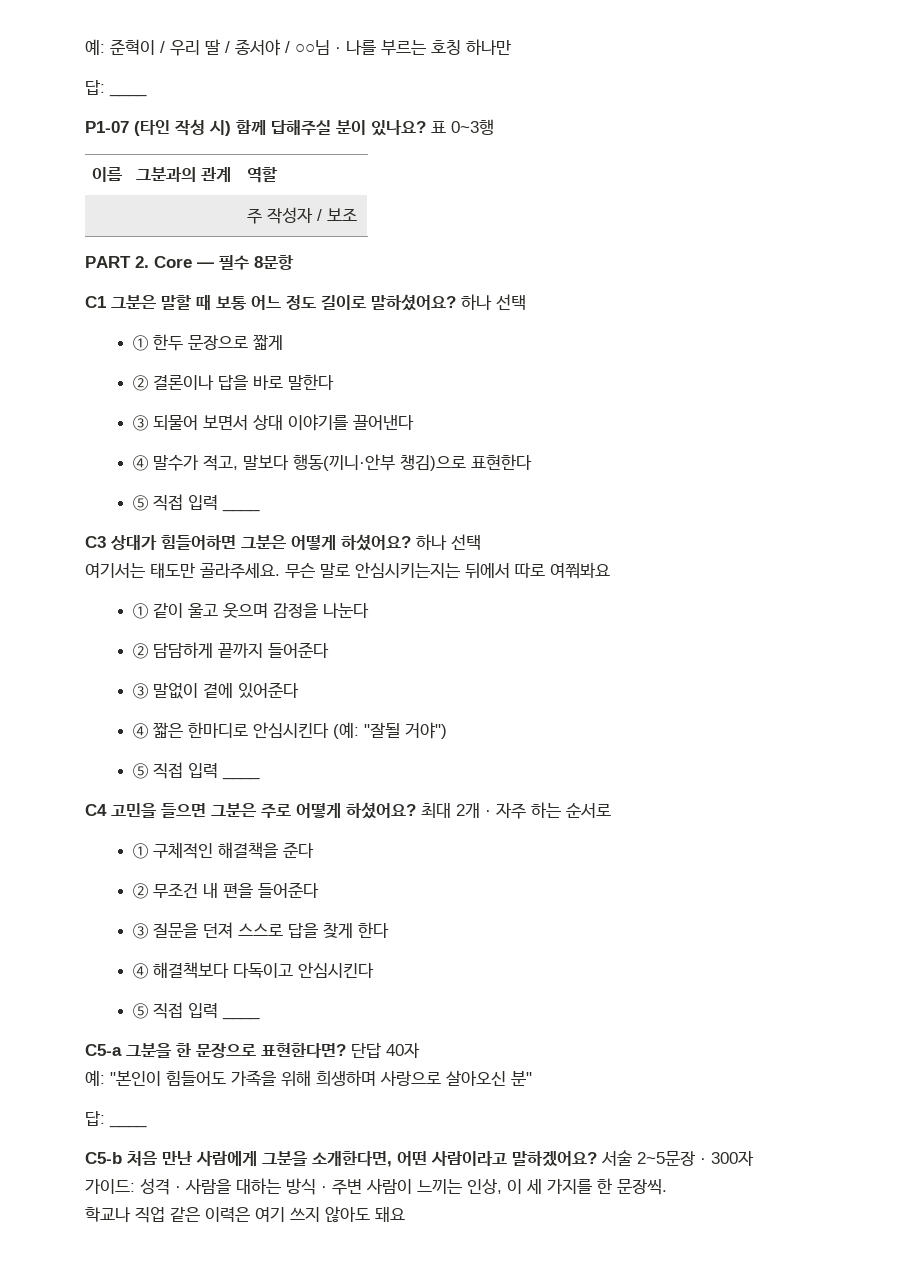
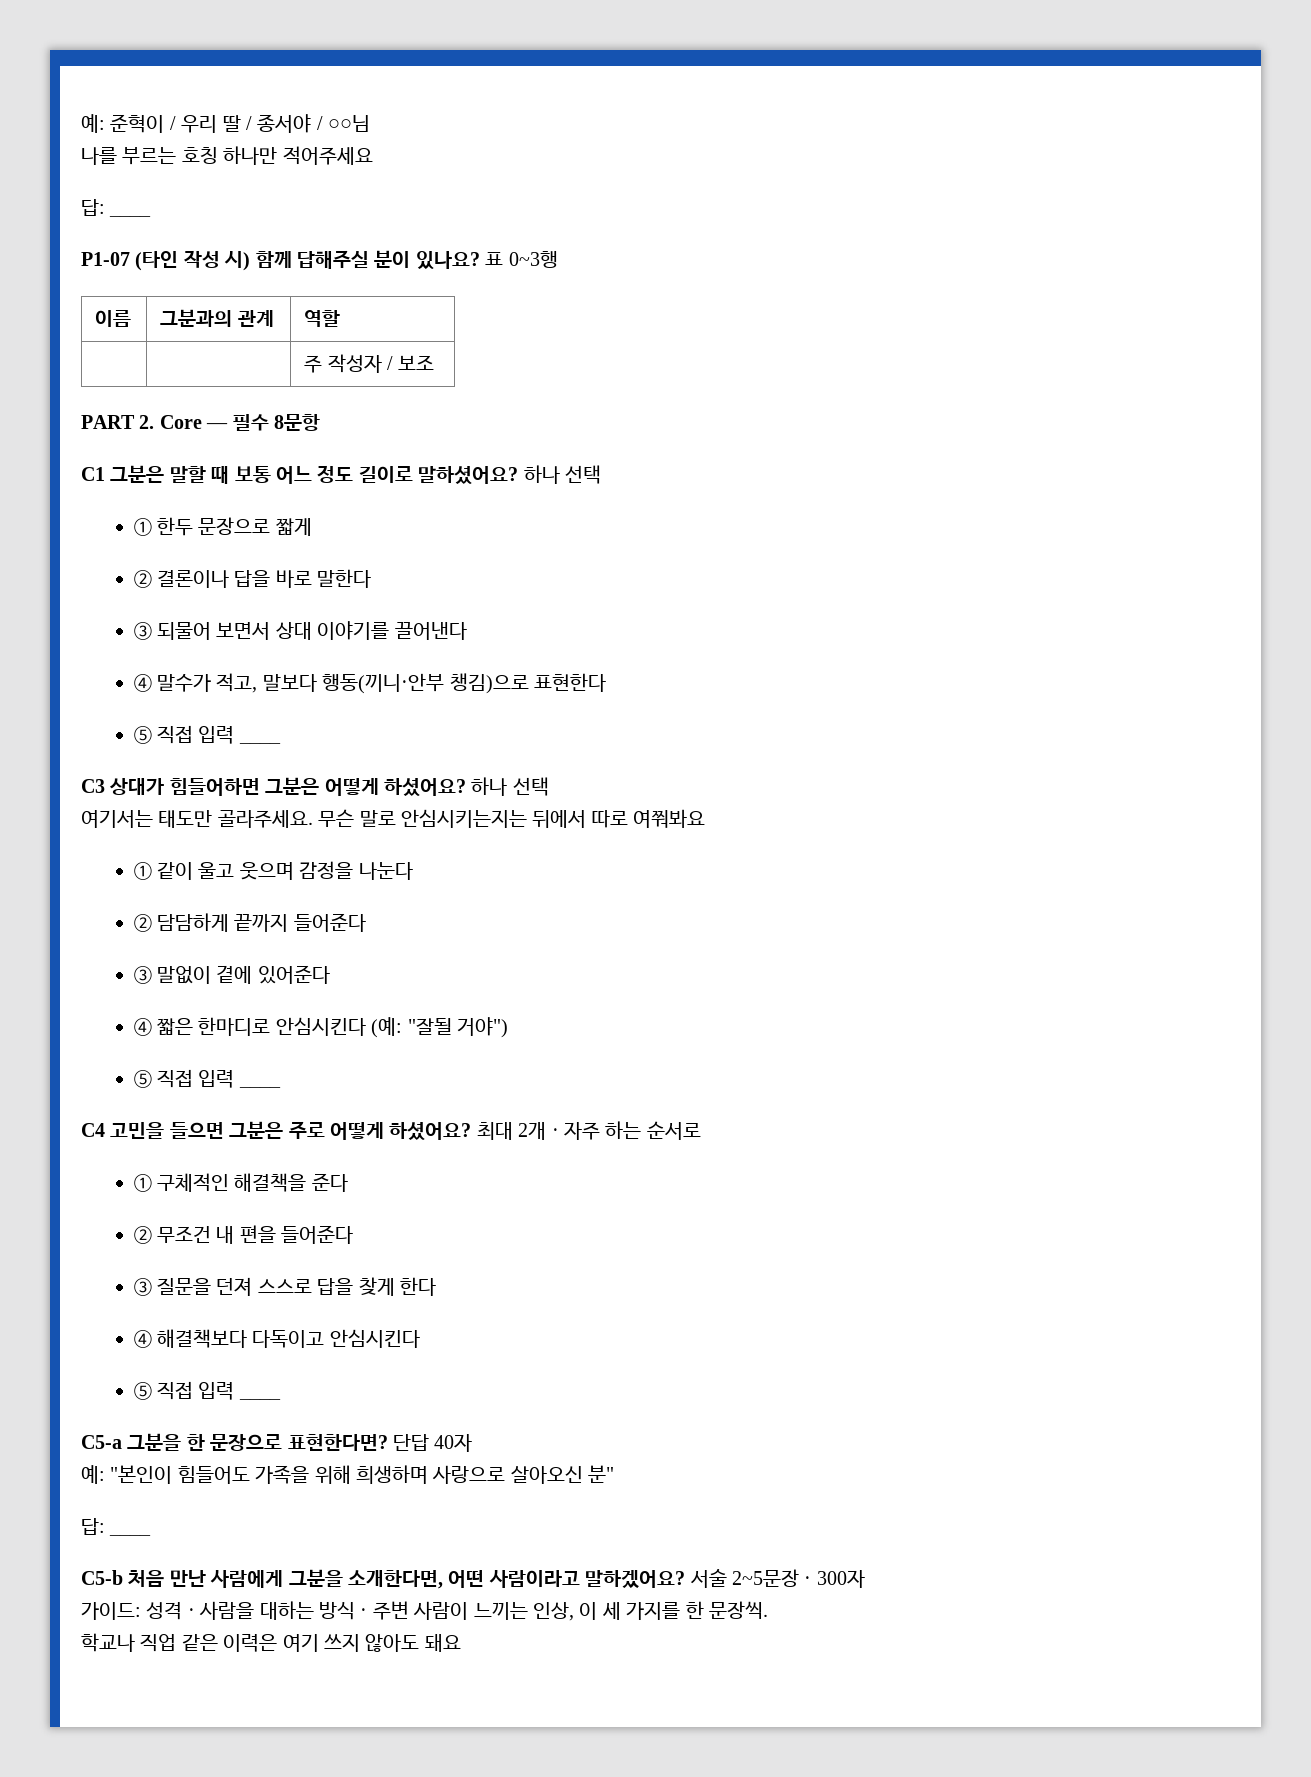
- 예: 준혁이 / 우리 딸 / 종서야 / ○○님 · 나를 부르는 호칭 하나만
+ 예: 준혁이 / 우리 딸 / 종서야 / ○○님
+ 나를 부르는 호칭 하나만 적어주세요

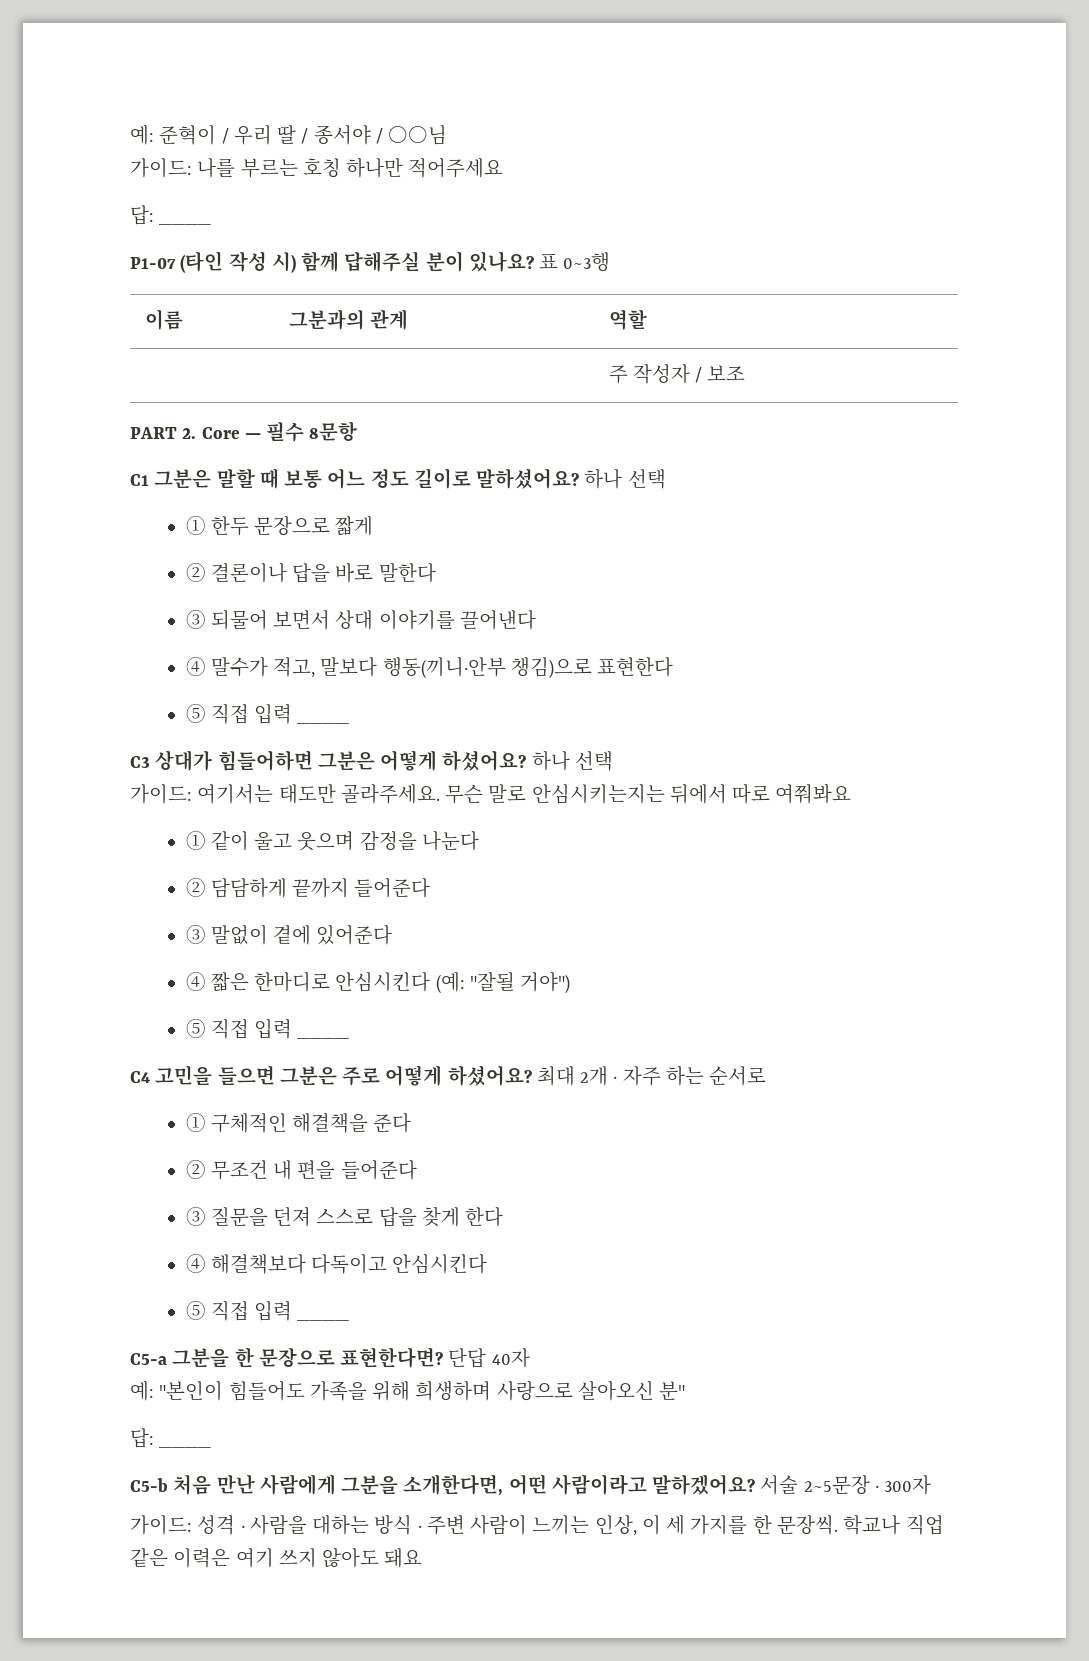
- 나를 부르는 호칭 하나만 적어주세요
+ 가이드: 나를 부르는 호칭 하나만 적어주세요
- 여기서는 태도만 골라주세요.
+ 가이드: 여기서는 태도만 골라주세요.
- 가이드: 성격 · 사람을 대하는 방식 · 주변 사람이 느끼는 인상, 이 세 가지를 한 문장씩.
- 학교나 직업 같은 이력은 여기 쓰지 않아도 돼요
+ 가이드: 성격 · 사람을 대하는 방식 · 주변 사람이 느끼는 인상, 이 세 가지를 한 문장씩. 학교나 직업 같은 이력은 여기 쓰지 않아도 돼요

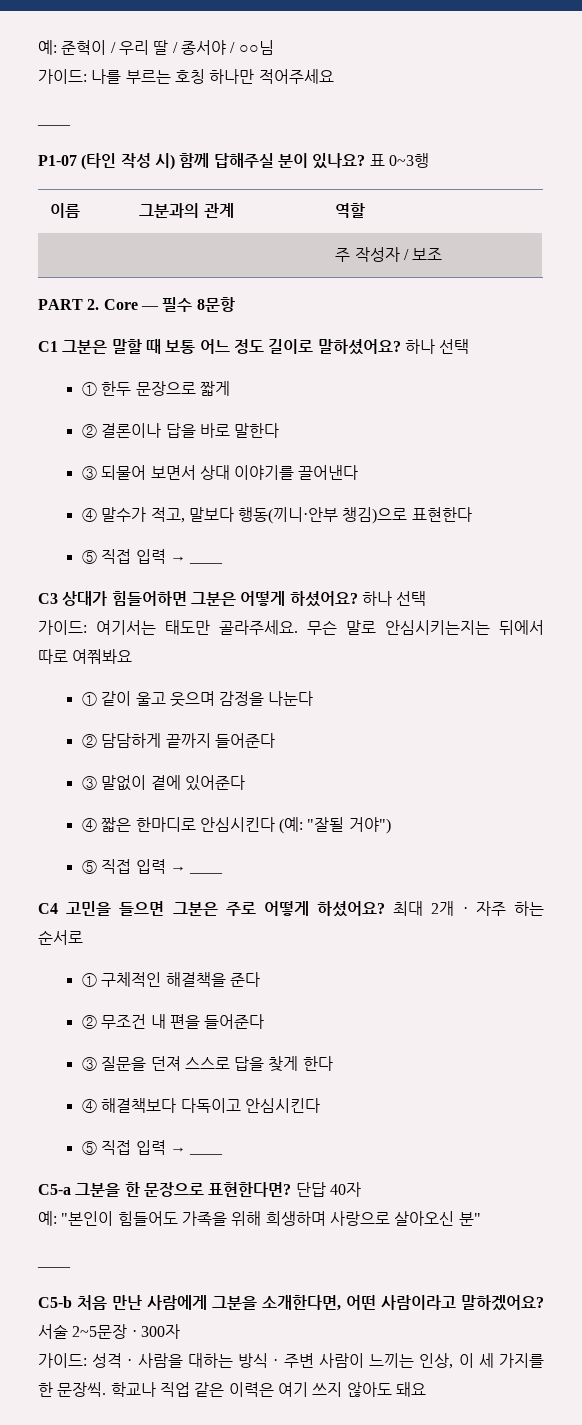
  가이드: 나를 부르는 호칭 하나만 적어주세요
- 답: ____
+ ____
  ④ 말수가 적고, 말보다 행동(끼니·안부 챙김)으로 표현한다
- ⑤ 직접 입력 ____
+ ⑤ 직접 입력 → ____
  ④ 짧은 한마디로 안심시킨다 (예: "잘될 거야")
- ⑤ 직접 입력 ____
+ ⑤ 직접 입력 → ____
  ④ 해결책보다 다독이고 안심시킨다
- ⑤ 직접 입력 ____
+ ⑤ 직접 입력 → ____
  예: "본인이 힘들어도 가족을 위해 희생하며 사랑으로 살아오신 분"
- 답: ____
+ ____

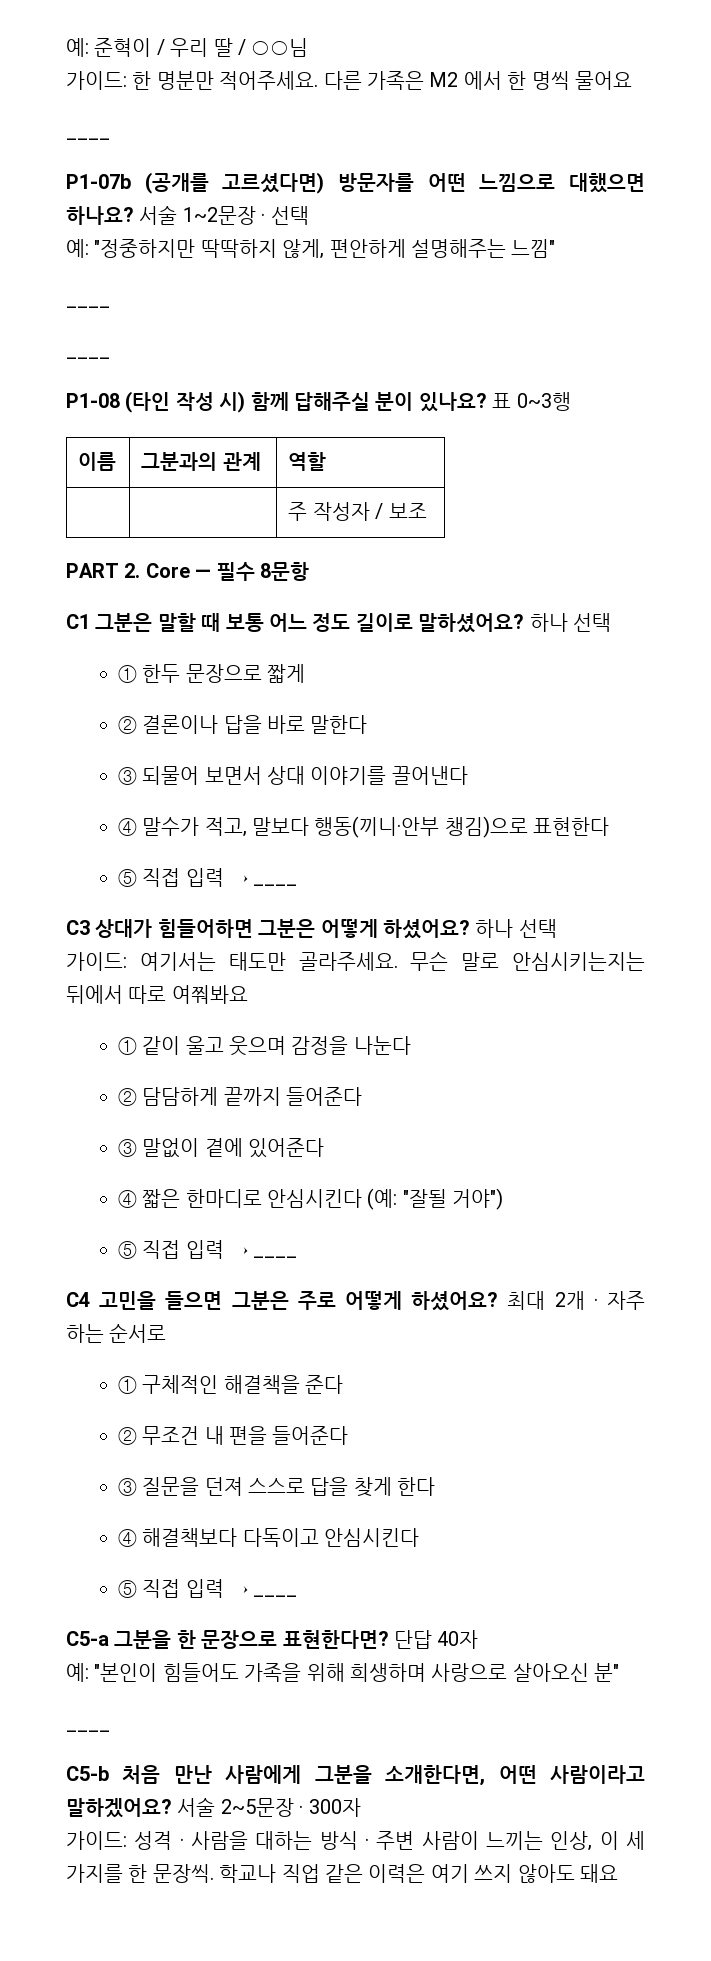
- 예: 준혁이 / 우리 딸 / 종서야 / ○○님
+ 예: 준혁이 / 우리 딸 / ○○님
- 가이드: 나를 부르는 호칭 하나만 적어주세요
+ 가이드: 한 명분만 적어주세요. 다른 가족은 M2 에서 한 명씩 물어요
  ____
- P1-07 (타인 작성 시) 함께 답해주실 분이 있나요?
+ P1-07b (공개를 고르셨다면) 방문자를 어떤 느낌으로 대했으면 하나요? 서술 1~2문장 · 선택
+ 예: "정중하지만 딱딱하지 않게, 편안하게 설명해주는 느낌"
+ ____
+ ____
+ P1-08 (타인 작성 시) 함께 답해주실 분이 있나요?

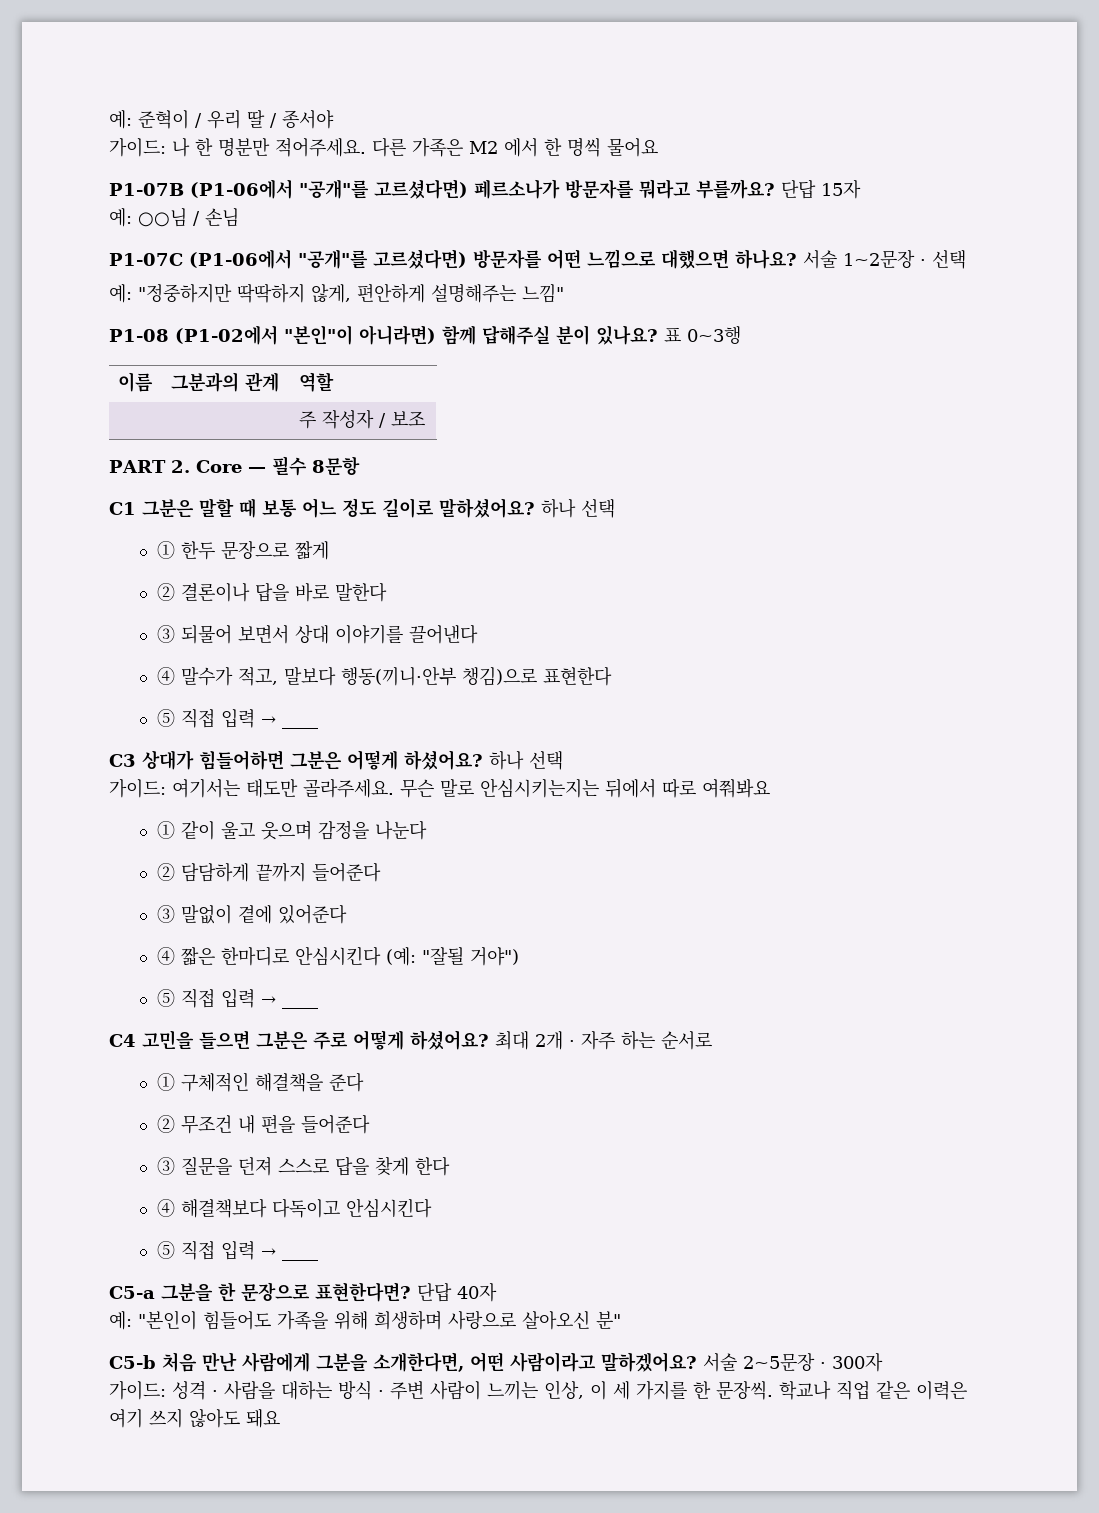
- 예: 준혁이 / 우리 딸 / ○○님
- 가이드: 한 명분만 적어주세요.
+ 예: 준혁이 / 우리 딸 / 종서야
+ 가이드: 나 한 명분만 적어주세요.
  다른 가족은 M2 에서 한 명씩 물어요
- ____
- P1-07b (공개를 고르셨다면) 방문자를 어떤 느낌으로 대했으면 하나요?
+ P1-07B (P1-06에서 "공개"를 고르셨다면) 페르소나가 방문자를 뭐라고 부를까요? 단답 15자
+ 예: ○○님 / 손님
+ P1-07C (P1-06에서 "공개"를 고르셨다면) 방문자를 어떤 느낌으로 대했으면 하나요?
  예: "정중하지만 딱딱하지 않게, 편안하게 설명해주는 느낌"
- ____
- ____
- P1-08 (타인 작성 시) 함께 답해주실 분이 있나요?
+ P1-08 (P1-02에서 "본인"이 아니라면) 함께 답해주실 분이 있나요?
  예: "본인이 힘들어도 가족을 위해 희생하며 사랑으로 살아오신 분"
- ____

